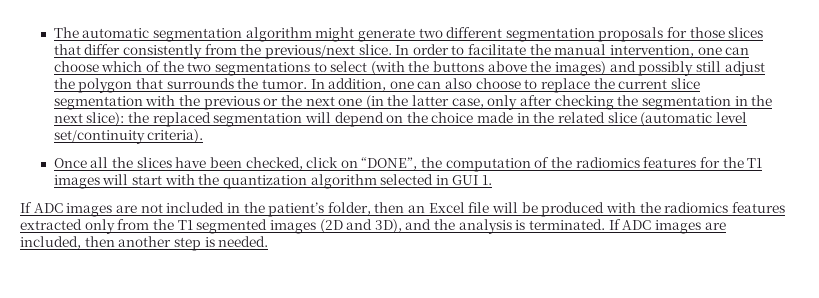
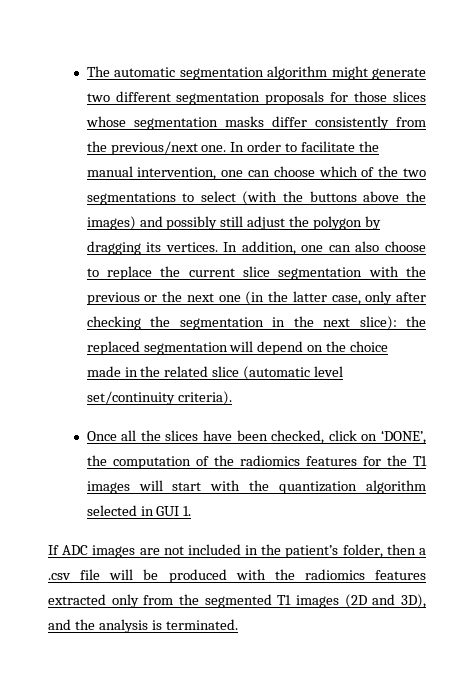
- The automatic segmentation algorithm might generate two different segmentation proposals for those slices that differ consistently from the previous/next slice.
+ The automatic segmentation algorithm might generate two different segmentation proposals for those slices whose segmentation masks differ consistently from the previous/next one.
- In order to facilitate the manual intervention, one can choose which of the two segmentations to select (with the buttons above the images) and possibly still adjust the polygon that surrounds the tumor.
+ In order to facilitate the manual intervention, one can choose which of the two segmentations to select (with the buttons above the images) and possibly still adjust the polygon by dragging its vertices.
- Once all the slices have been checked, click on “DONE”, the computation of the radiomics features for the T1 images will start with the quantization algorithm selected in GUI 1.
+ Once all the slices have been checked, click on ‘DONE’, the computation of the radiomics features for the T1 images will start with the quantization algorithm selected in GUI 1.
- If ADC images are not included in the patient’s folder, then an Excel file will be produced with the radiomics features extracted only from the T1 segmented images (2D and 3D), and the analysis is terminated. If ADC images are included, then another step is needed.
+ If ADC images are not included in the patient’s folder, then a .csv file will be produced with the radiomics features extracted only from the segmented T1 images (2D and 3D), and the analysis is terminated.

